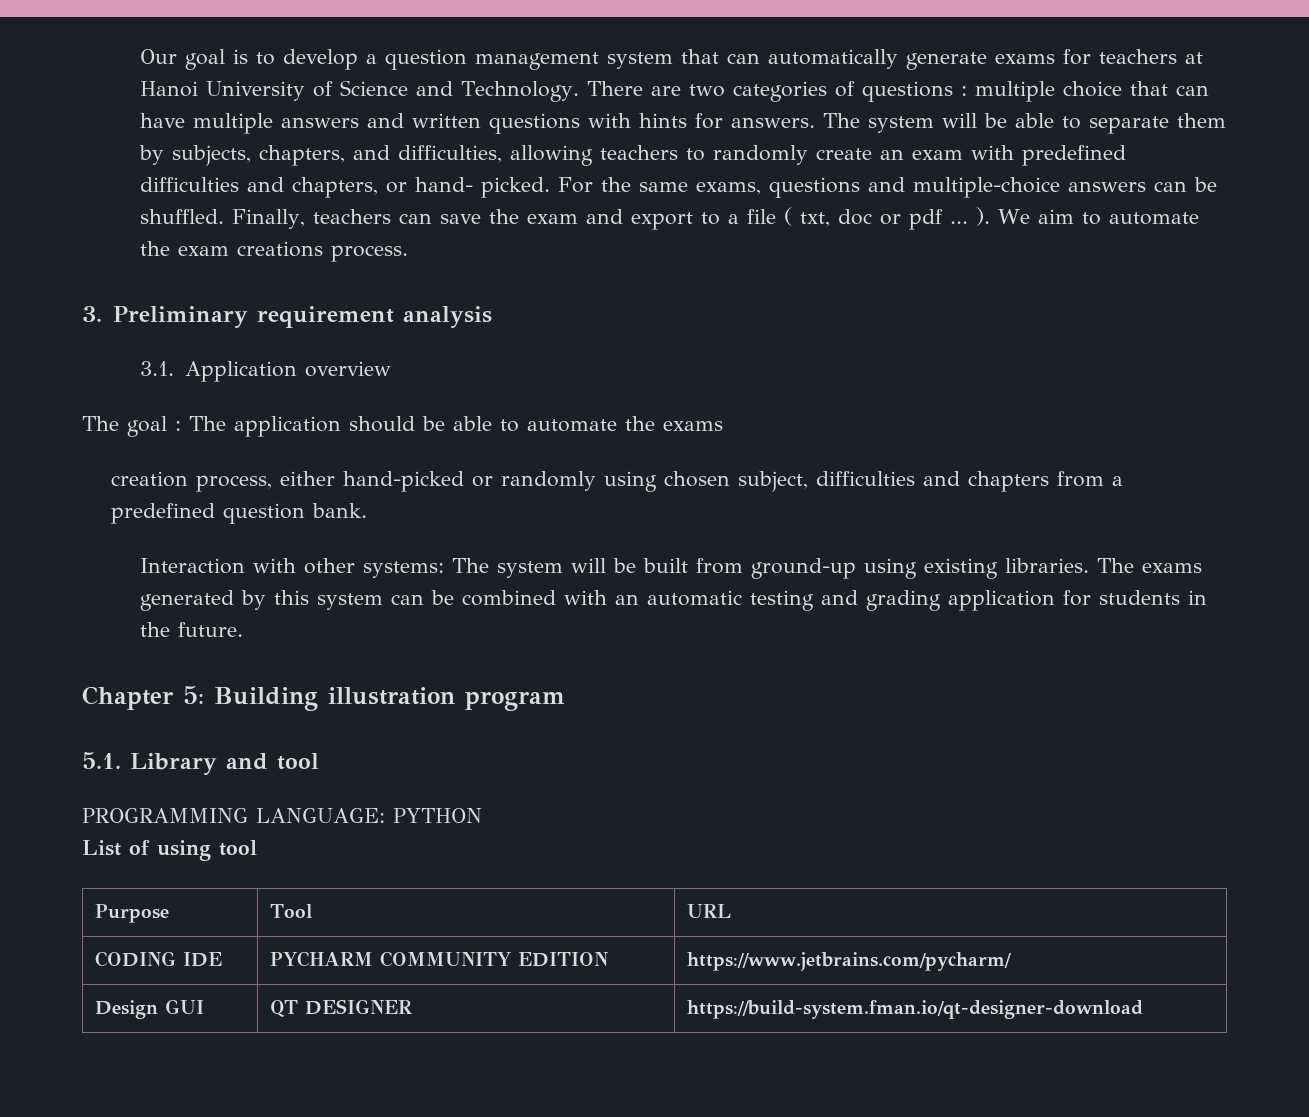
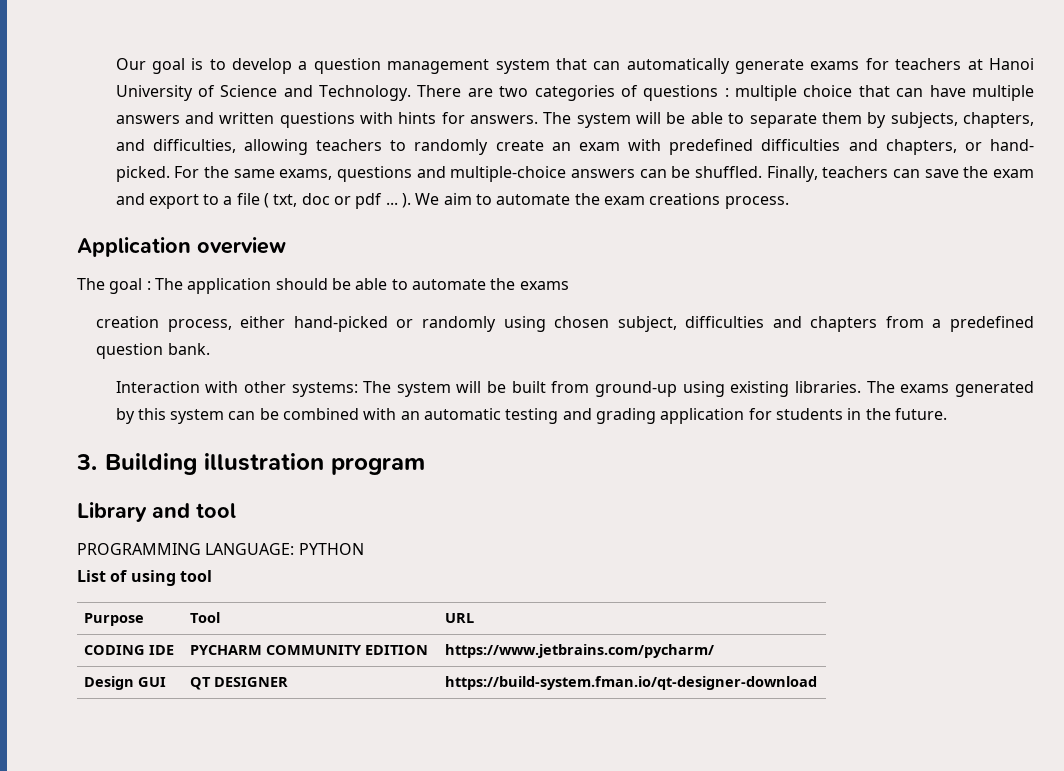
- 3. Preliminary requirement analysis
- 3.1. Application overview
+ Application overview
- Chapter 5: Building illustration program
+ 3. Building illustration program
- 5.1. Library and tool
+ Library and tool

